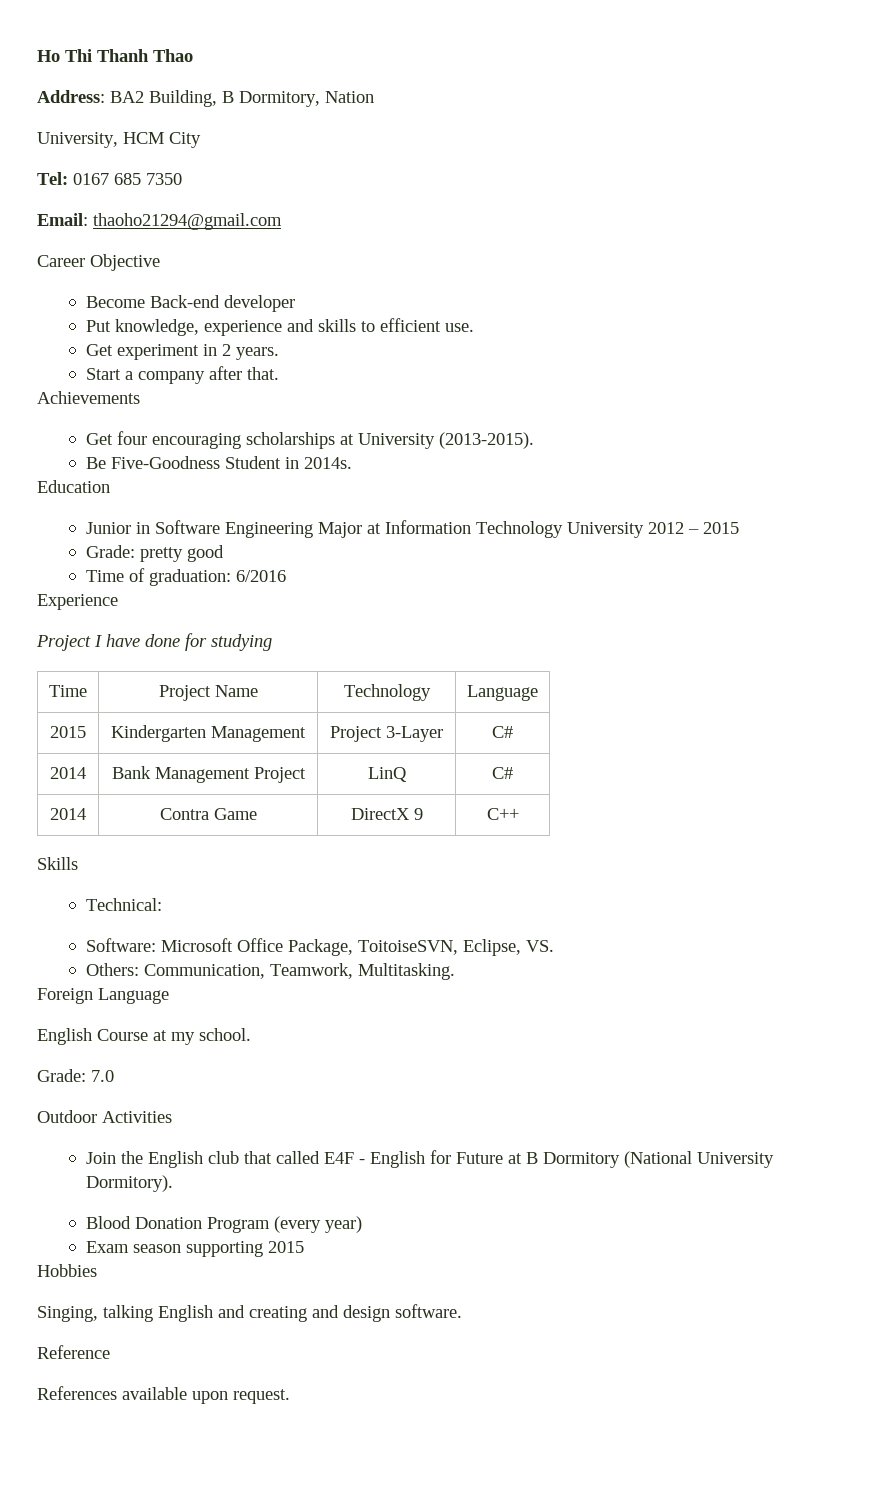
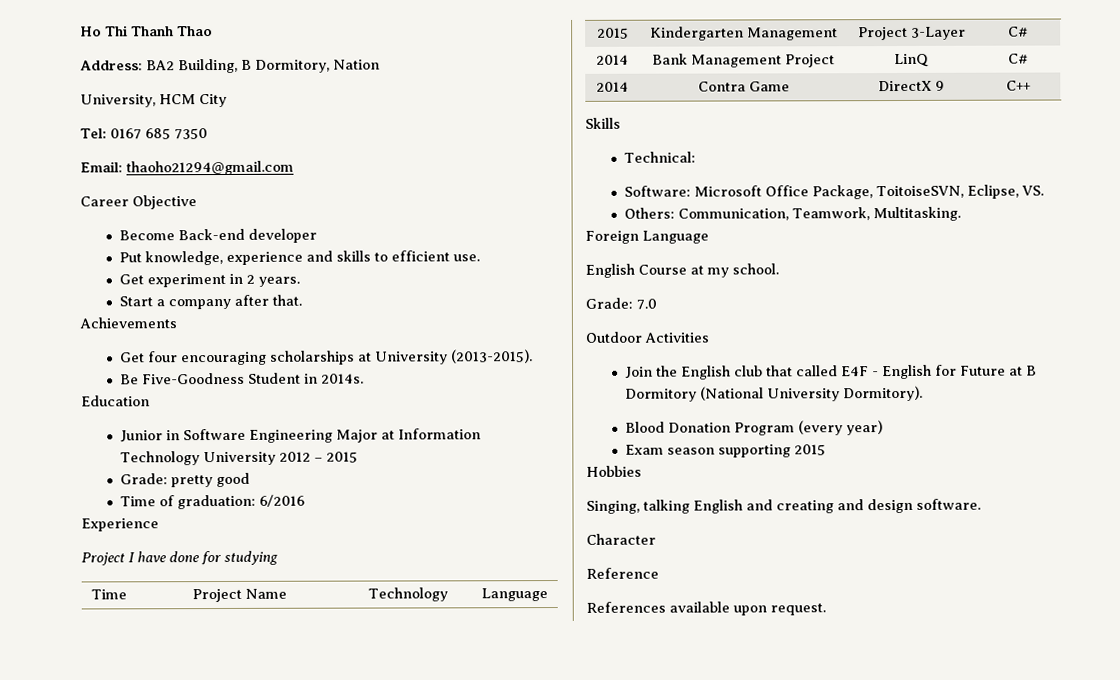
+ Character

